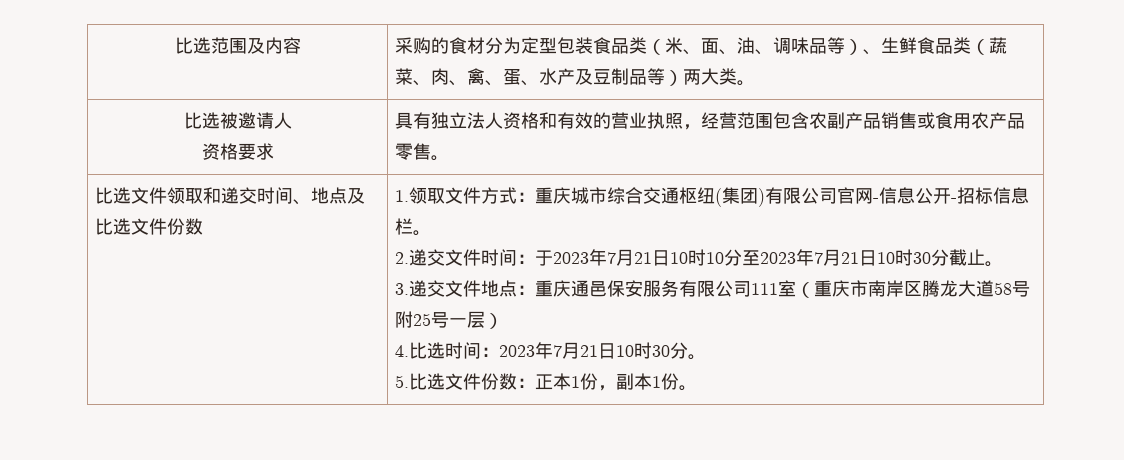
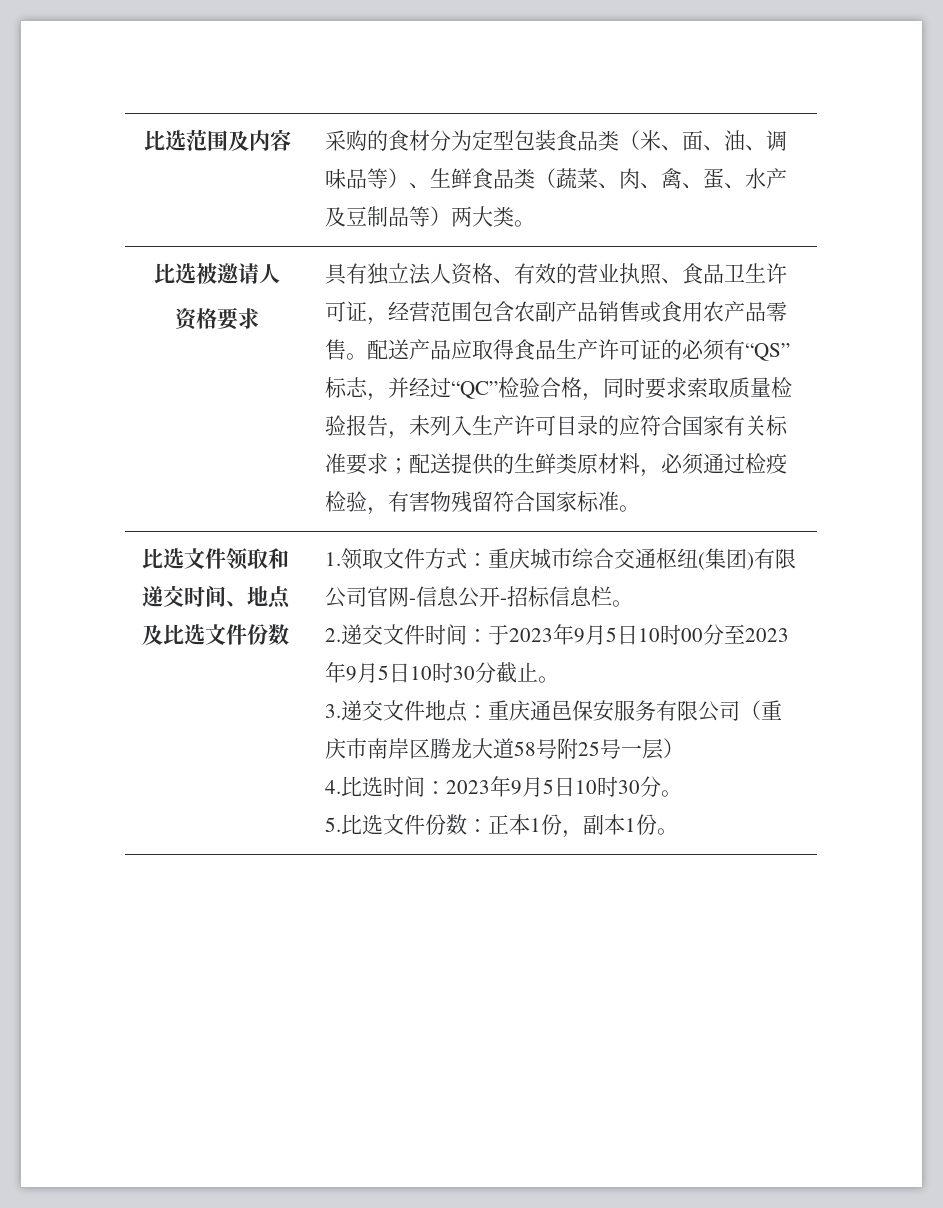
- 具有独立法人资格和有效的营业执照，经营范围包含农副产品销售或食用农产品零售。
+ 具有独立法人资格、有效的营业执照、食品卫生许可证，经营范围包含农副产品销售或食用农产品零售。配送产品应取得食品生产许可证的必须有“QS”标志，并经过“QC”检验合格，同时要求索取质量检验报告，未列入生产许可目录的应符合国家有关标准要求；配送提供的生鲜类原材料，必须通过检疫检验，有害物残留符合国家标准。
- 2.递交文件时间：于2023年7月21日10时10分至2023年7月21日10时30分截止。
+ 2.递交文件时间：于2023年9月5日10时00分至2023年9月5日10时30分截止。
- 3.递交文件地点：重庆通邑保安服务有限公司111室（重庆市南岸区腾龙大道58号附25号一层）
+ 3.递交文件地点：重庆通邑保安服务有限公司（重庆市南岸区腾龙大道58号附25号一层）
- 4.比选时间：2023年7月21日10时30分。
+ 4.比选时间：2023年9月5日10时30分。

